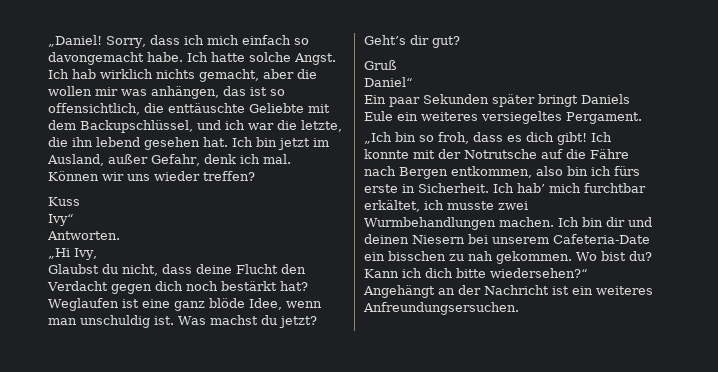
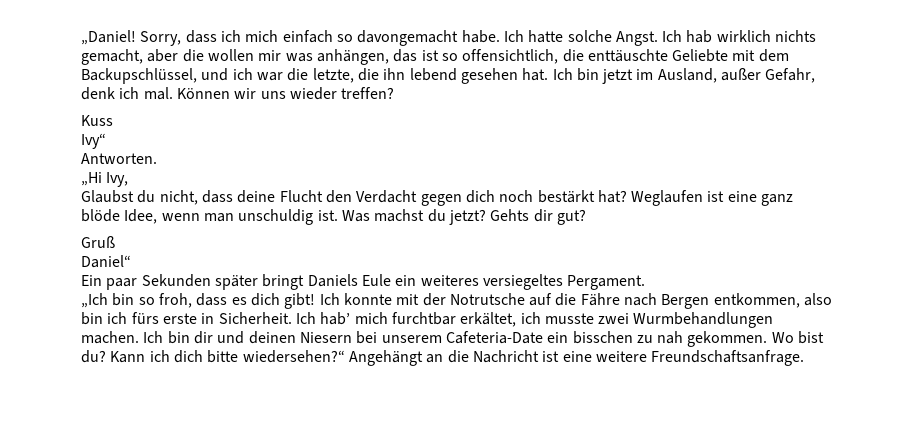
- Geht’s dir gut?
+ Gehts dir gut?
- Kann ich dich bitte wiedersehen?“ Angehängt an der Nachricht ist ein weiteres Anfreundungsersuchen.
+ Kann ich dich bitte wiedersehen?“ Angehängt an die Nachricht ist eine weitere Freundschaftsanfrage.

